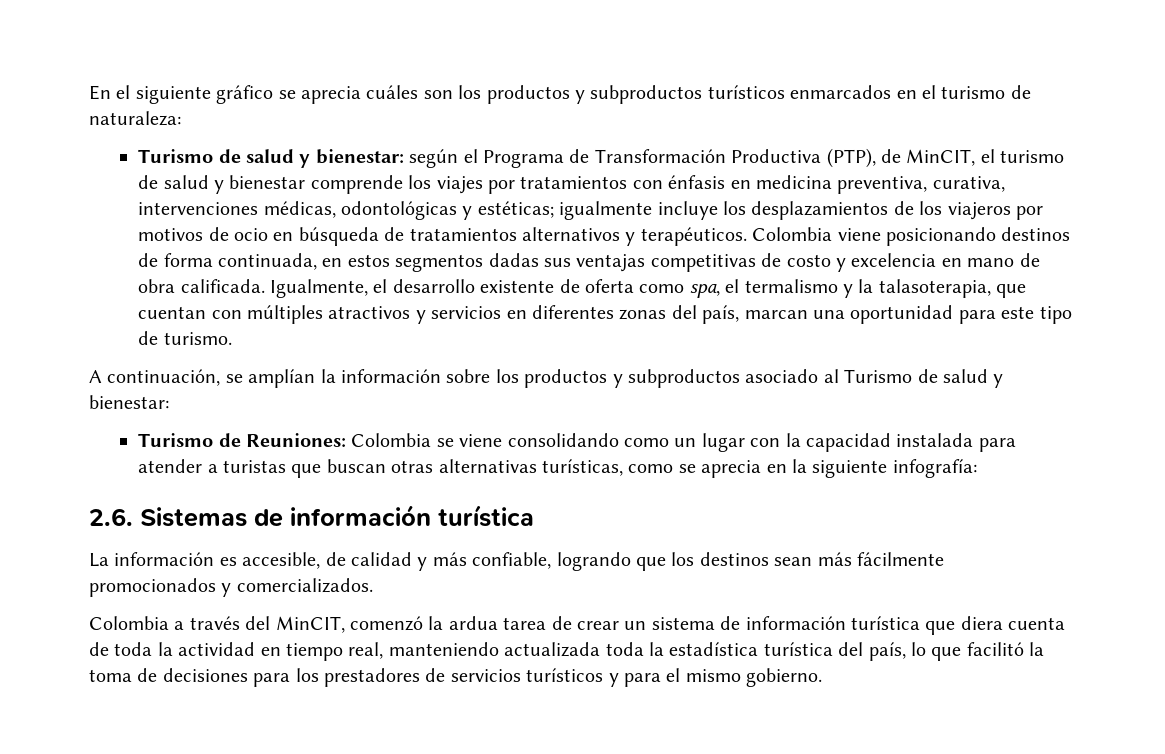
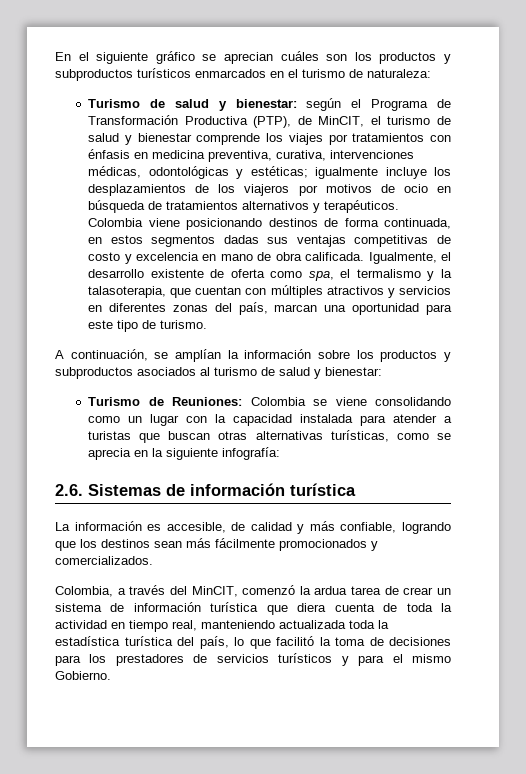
- En el siguiente gráfico se aprecia cuáles son los productos y subproductos turísticos enmarcados en el turismo de naturaleza:
+ En el siguiente gráfico se aprecian cuáles son los productos y subproductos turísticos enmarcados en el turismo de naturaleza:
- A continuación, se amplían la información sobre los productos y subproductos asociado al Turismo de salud y bienestar:
+ A continuación, se amplían la información sobre los productos y subproductos asociados al turismo de salud y bienestar:
- Colombia a través del MinCIT, comenzó la ardua tarea de crear un sistema de información turística que diera cuenta de toda la actividad en tiempo real, manteniendo actualizada toda la estadística turística del país, lo que facilitó la toma de decisiones para los prestadores de servicios turísticos y para el mismo gobierno.
+ Colombia, a través del MinCIT, comenzó la ardua tarea de crear un sistema de información turística que diera cuenta de toda la actividad en tiempo real, manteniendo actualizada toda la estadística turística del país, lo que facilitó la toma de decisiones para los prestadores de servicios turísticos y para el mismo Gobierno.

